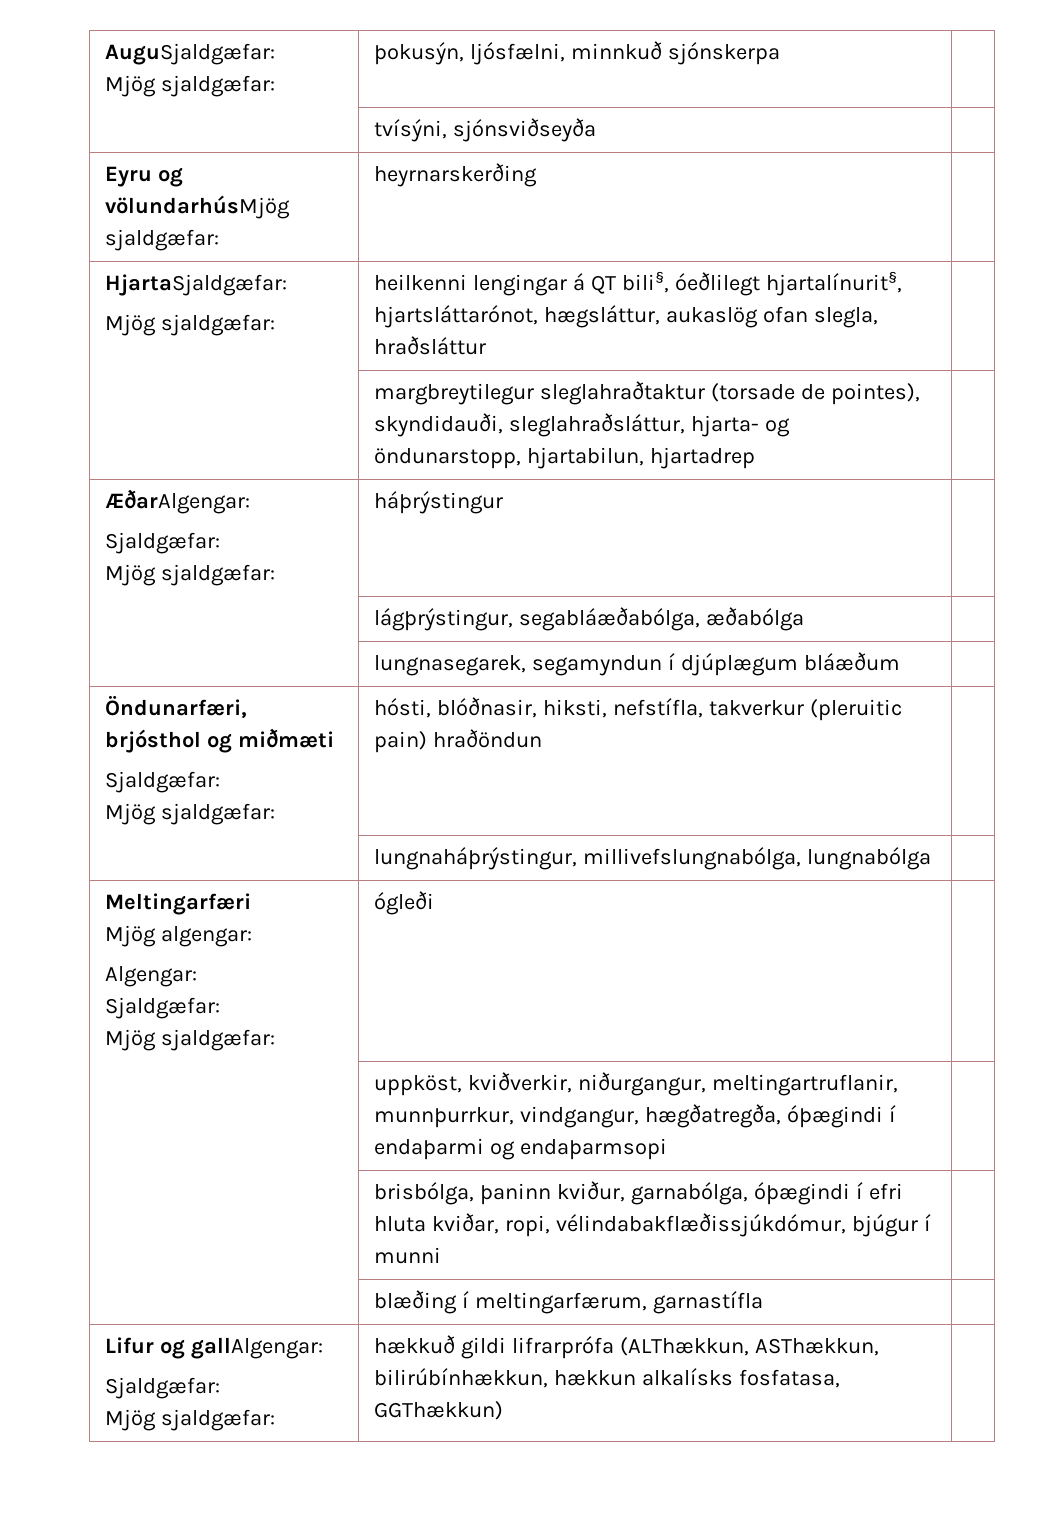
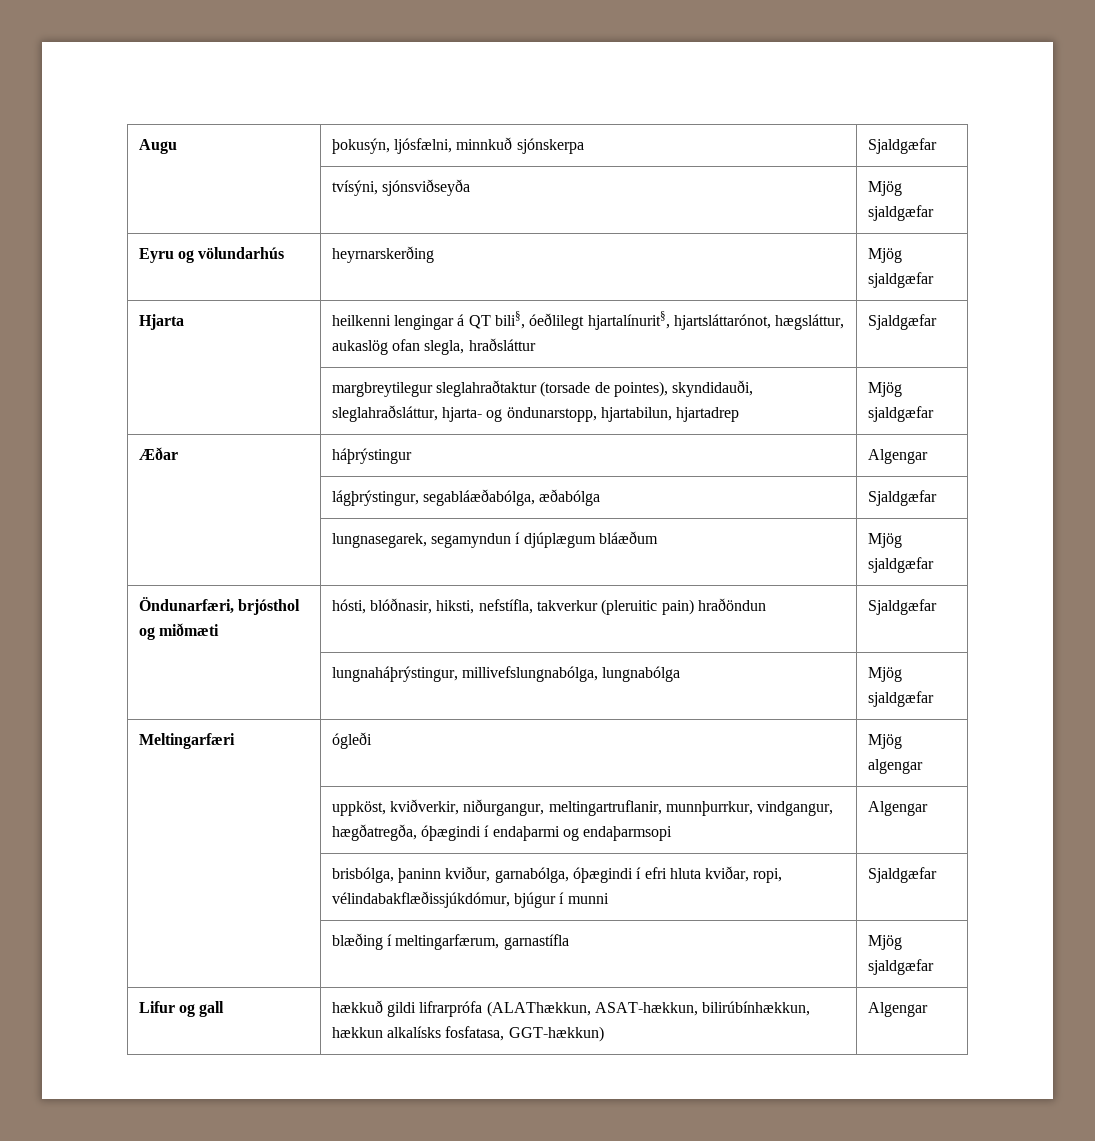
- AuguSjaldgæfar:
- Mjög sjaldgæfar: | þokusýn, ljósfælni, minnkuð sjónskerpa |
+ Augu | þokusýn, ljósfælni, minnkuð sjónskerpa | Sjaldgæfar
- | tvísýni, sjónsviðseyða |
+ | tvísýni, sjónsviðseyða | Mjög sjaldgæfar
- Eyru og völundarhúsMjög sjaldgæfar: | heyrnarskerðing |
- HjartaSjaldgæfar:
- Mjög sjaldgæfar: | heilkenni lengingar á QT bili§, óeðlilegt hjartalínurit§, hjartsláttarónot, hægsláttur, aukaslög ofan slegla, hraðsláttur |
+ Eyru og völundarhús | heyrnarskerðing | Mjög sjaldgæfar
+ Hjarta | heilkenni lengingar á QT bili§, óeðlilegt hjartalínurit§, hjartsláttarónot, hægsláttur, aukaslög ofan slegla, hraðsláttur | Sjaldgæfar
- | margbreytilegur sleglahraðtaktur (torsade de pointes), skyndidauði, sleglahraðsláttur, hjarta- og öndunarstopp, hjartabilun, hjartadrep |
- ÆðarAlgengar:
- Sjaldgæfar:
- Mjög sjaldgæfar: | háþrýstingur |
+ | margbreytilegur sleglahraðtaktur (torsade de pointes), skyndidauði, sleglahraðsláttur, hjarta- og öndunarstopp, hjartabilun, hjartadrep | Mjög sjaldgæfar
+ Æðar | háþrýstingur | Algengar
- | lágþrýstingur, segabláæðabólga, æðabólga |
+ | lágþrýstingur, segabláæðabólga, æðabólga | Sjaldgæfar
- | lungnasegarek, segamyndun í djúplægum bláæðum |
+ | lungnasegarek, segamyndun í djúplægum bláæðum | Mjög sjaldgæfar
- Öndunarfæri, brjósthol og miðmæti
- Sjaldgæfar:
- Mjög sjaldgæfar: | hósti, blóðnasir, hiksti, nefstífla, takverkur (pleruitic pain) hraðöndun |
+ Öndunarfæri, brjósthol og miðmæti | hósti, blóðnasir, hiksti, nefstífla, takverkur (pleruitic pain) hraðöndun | Sjaldgæfar
- | lungnaháþrýstingur, millivefslungnabólga, lungnabólga |
+ | lungnaháþrýstingur, millivefslungnabólga, lungnabólga | Mjög sjaldgæfar
- Meltingarfæri
- Mjög algengar:
- Algengar:
- Sjaldgæfar:
- Mjög sjaldgæfar: | ógleði |
+ Meltingarfæri | ógleði | Mjög algengar
- | uppköst, kviðverkir, niðurgangur, meltingartruflanir, munnþurrkur, vindgangur, hægðatregða, óþægindi í endaþarmi og endaþarmsopi |
+ | uppköst, kviðverkir, niðurgangur, meltingartruflanir, munnþurrkur, vindgangur, hægðatregða, óþægindi í endaþarmi og endaþarmsopi | Algengar
- | brisbólga, þaninn kviður, garnabólga, óþægindi í efri hluta kviðar, ropi, vélindabakflæðissjúkdómur, bjúgur í munni |
+ | brisbólga, þaninn kviður, garnabólga, óþægindi í efri hluta kviðar, ropi, vélindabakflæðissjúkdómur, bjúgur í munni | Sjaldgæfar
- | blæðing í meltingarfærum, garnastífla |
+ | blæðing í meltingarfærum, garnastífla | Mjög sjaldgæfar
- Lifur og gallAlgengar:
- Sjaldgæfar:
- Mjög sjaldgæfar: | hækkuð gildi lifrarprófa (ALThækkun, ASThækkun, bilirúbínhækkun, hækkun alkalísks fosfatasa, GGThækkun) |
+ Lifur og gall | hækkuð gildi lifrarprófa (ALAThækkun, ASAT-hækkun, bilirúbínhækkun, hækkun alkalísks fosfatasa, GGT-hækkun) | Algengar

